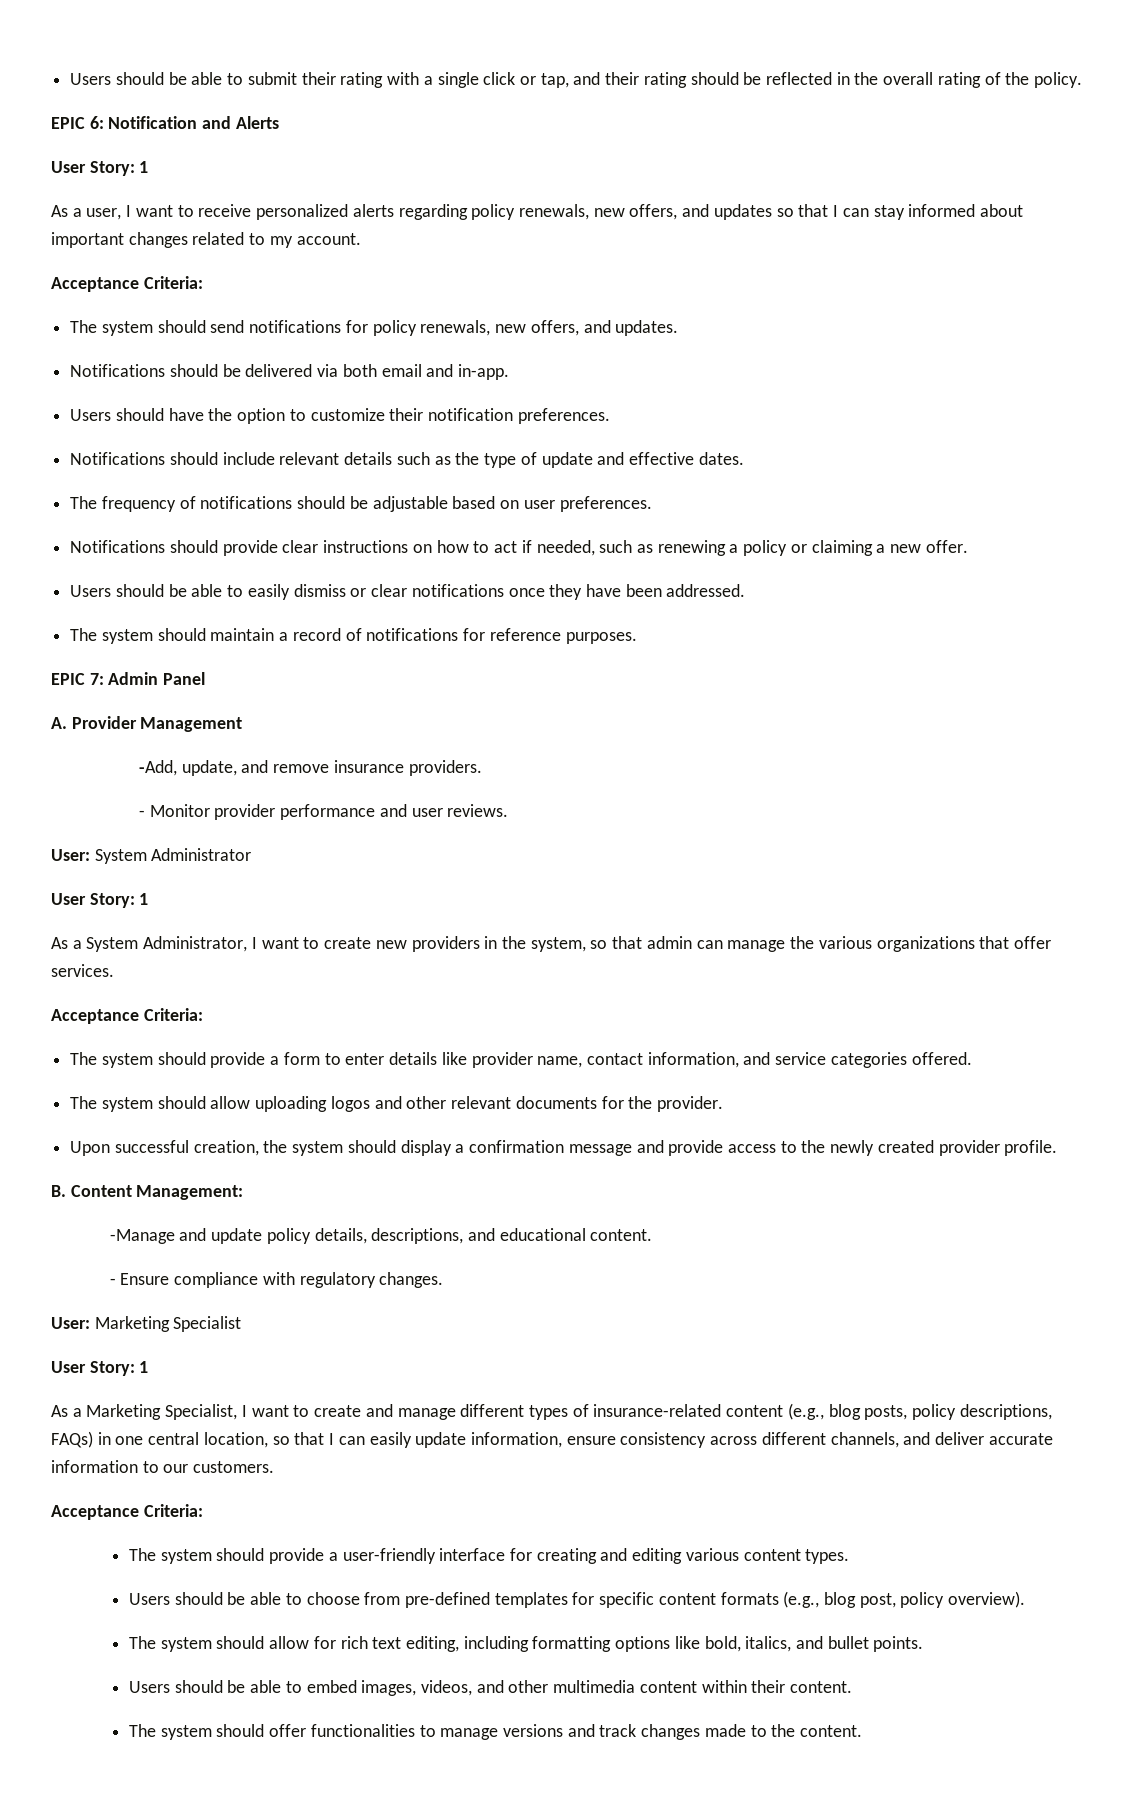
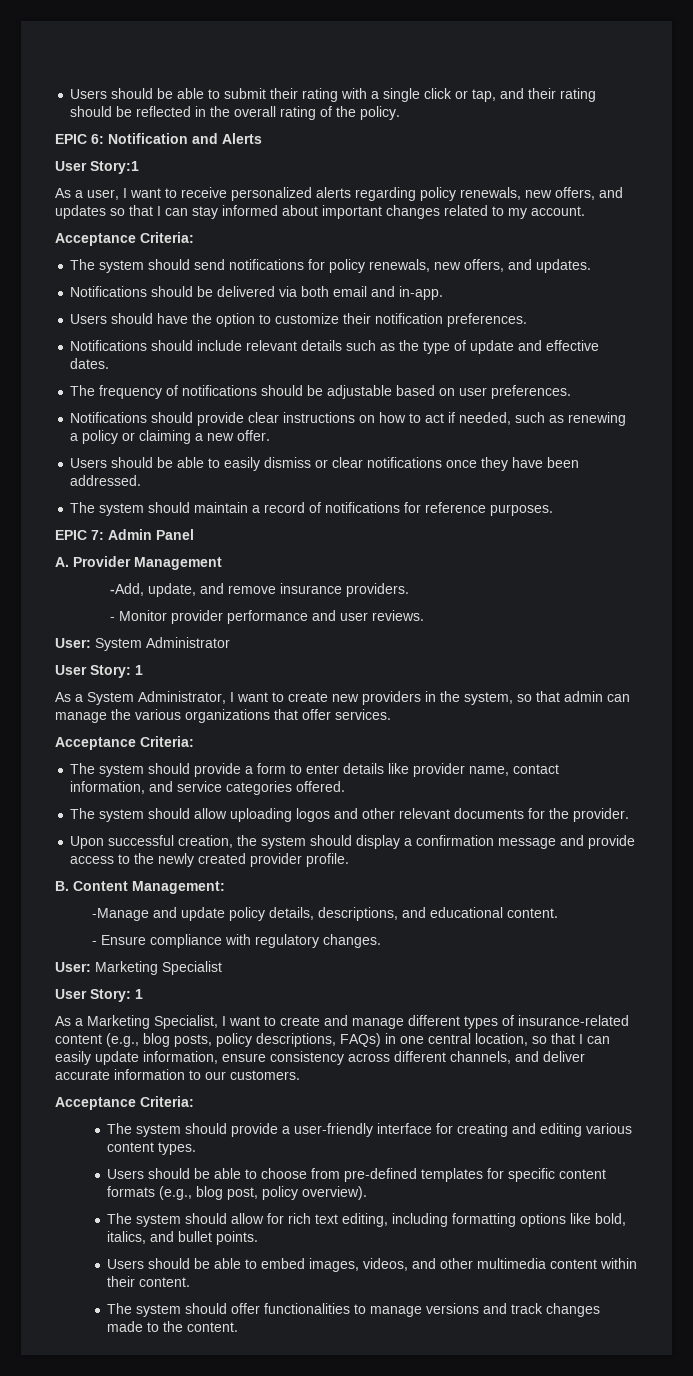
  EPIC 6: Notification and Alerts
- User Story: 1
+ User Story:1

